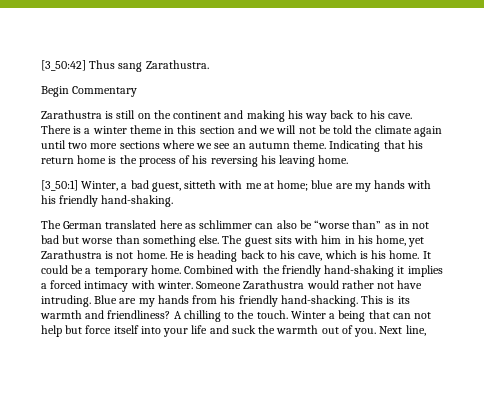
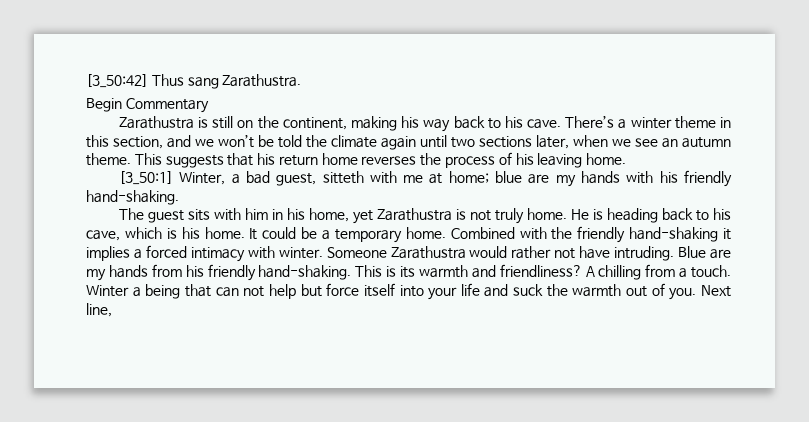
- Zarathustra is still on the continent and making his way back to his cave.
+ Zarathustra is still on the continent, making his way back to his cave.
- There is a winter theme in this section and we will not be told the climate again until two more sections where we see an autumn theme.
+ There’s a winter theme in this section, and we won’t be told the climate again until two sections later, when we see an autumn theme.
- Indicating that his return home is the process of his reversing his leaving home.
+ This suggests that his return home reverses the process of his leaving home.
- The German translated here as schlimmer can also be “worse than” as in not bad but worse than something else. The guest sits with him in his home, yet Zarathustra is not home.
+ The guest sits with him in his home, yet Zarathustra is not truly home.
- Blue are my hands from his friendly hand-shacking.
+ Blue are my hands from his friendly hand-shaking.
- A chilling to the touch.
+ A chilling from a touch.

